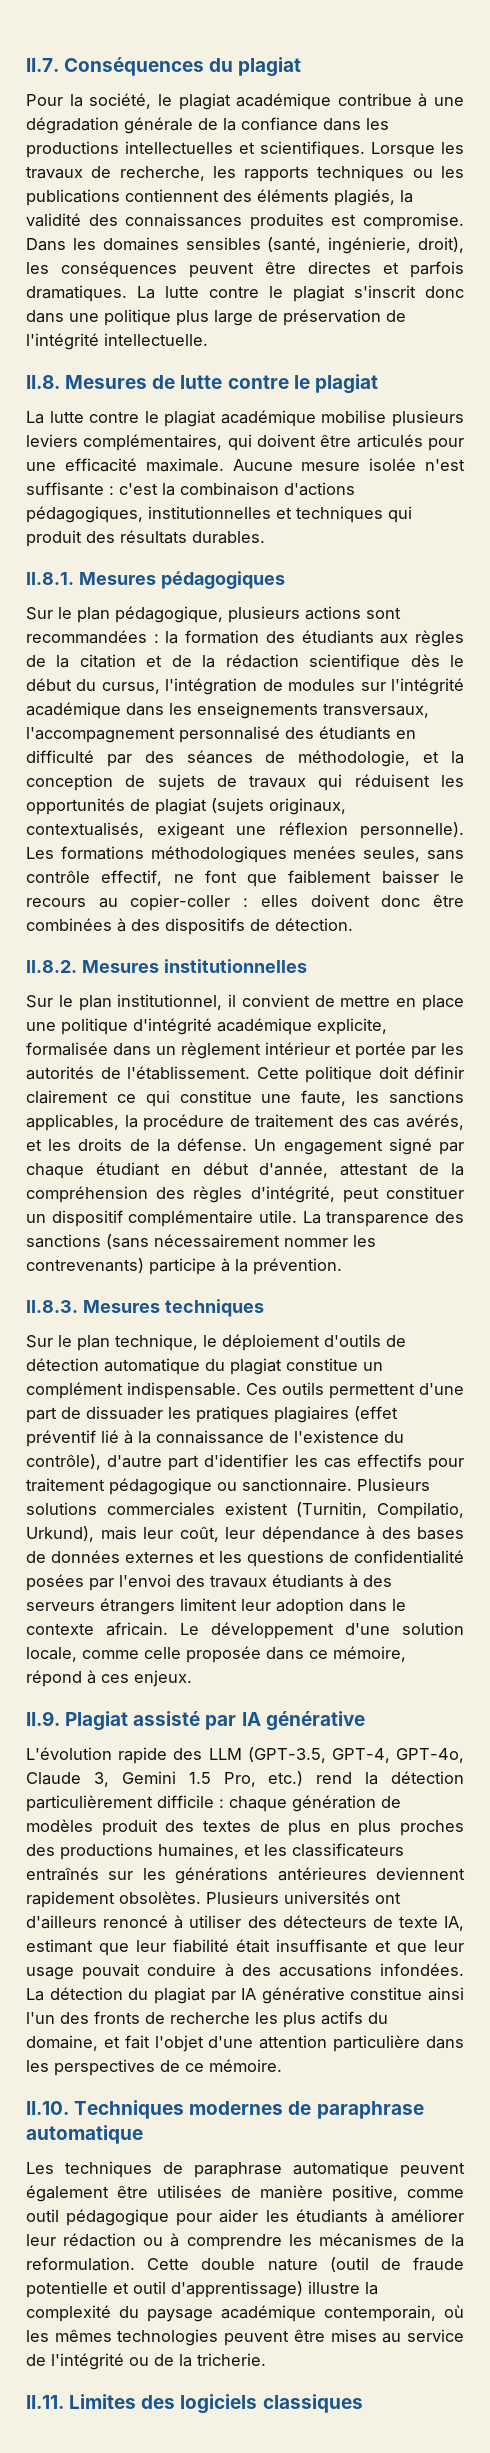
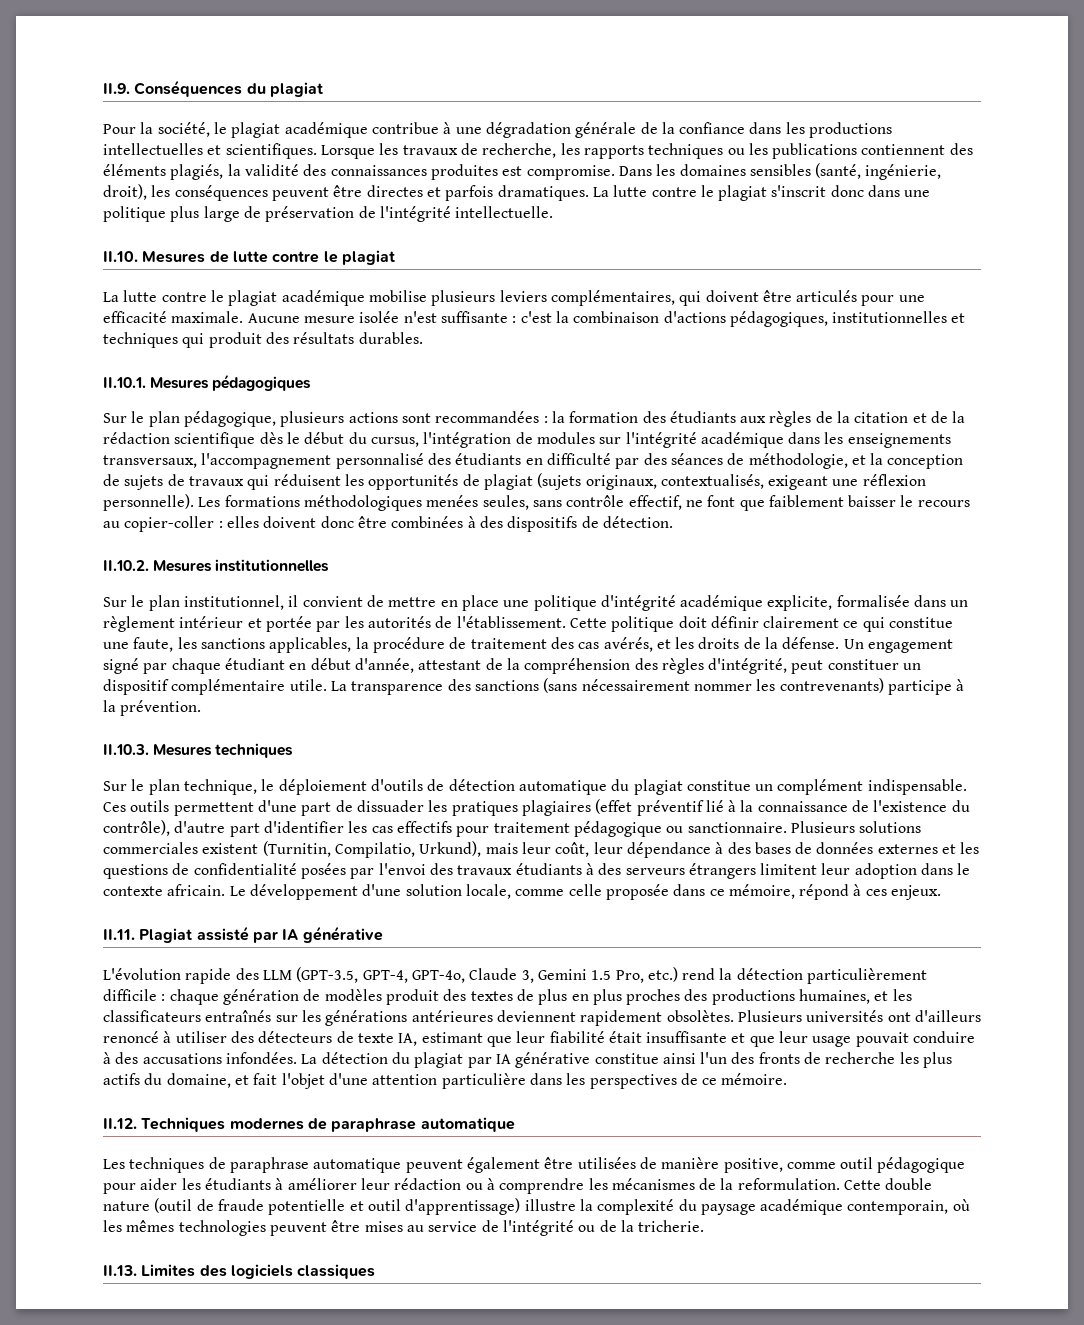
- II.7. Conséquences du plagiat
+ II.9. Conséquences du plagiat
- II.8. Mesures de lutte contre le plagiat
+ II.10. Mesures de lutte contre le plagiat
- II.8.1. Mesures pédagogiques
+ II.10.1. Mesures pédagogiques
- II.8.2. Mesures institutionnelles
+ II.10.2. Mesures institutionnelles
- II.8.3. Mesures techniques
+ II.10.3. Mesures techniques
- II.9. Plagiat assisté par IA générative
+ II.11. Plagiat assisté par IA générative
- II.10. Techniques modernes de paraphrase automatique
+ II.12. Techniques modernes de paraphrase automatique
- II.11. Limites des logiciels classiques
+ II.13. Limites des logiciels classiques

